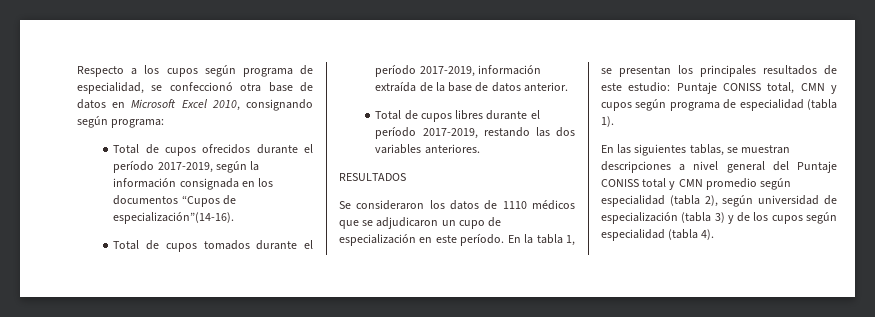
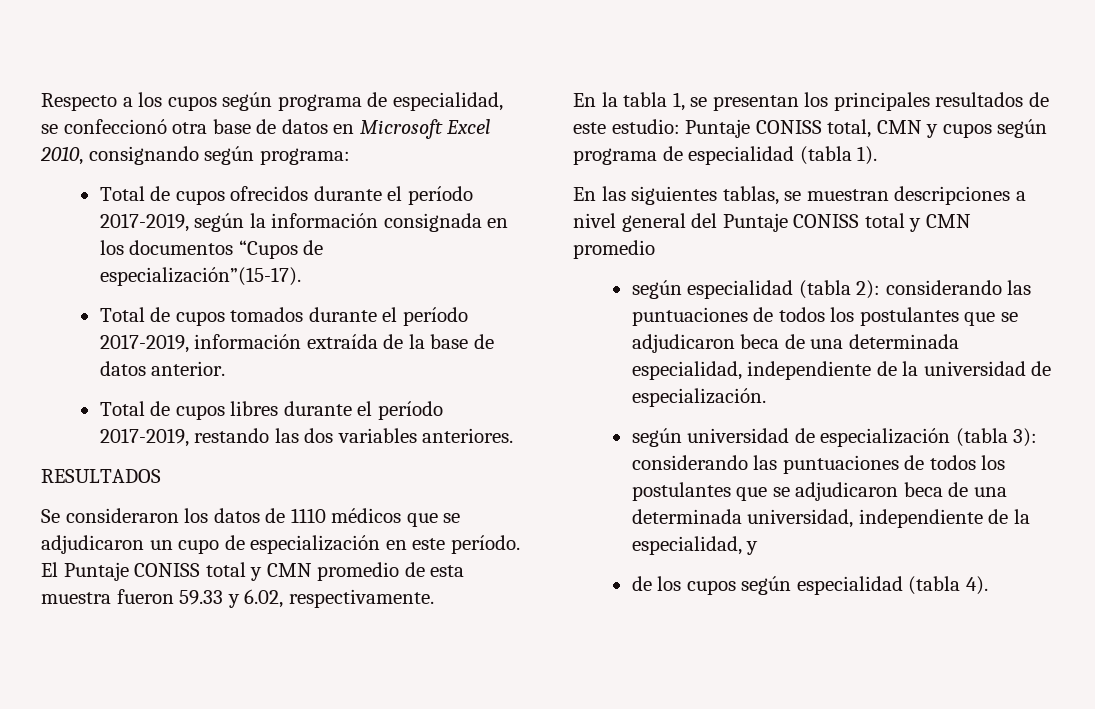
- Total de cupos ofrecidos durante el período 2017-2019, según la información consignada en los documentos “Cupos de especialización”(14-16).
+ Total de cupos ofrecidos durante el período 2017-2019, según la información consignada en los documentos “Cupos de especialización”(15-17).
- Se consideraron los datos de 1110 médicos que se adjudicaron un cupo de especialización en este período. En la tabla 1, se presentan los principales resultados de este estudio: Puntaje CONISS total, CMN y cupos según programa de especialidad (tabla 1).
+ Se consideraron los datos de 1110 médicos que se adjudicaron un cupo de especialización en este período. El Puntaje CONISS total y CMN promedio de esta muestra fueron 59.33 y 6.02, respectivamente.
+ En la tabla 1, se presentan los principales resultados de este estudio: Puntaje CONISS total, CMN y cupos según programa de especialidad (tabla 1).
- En las siguientes tablas, se muestran descripciones a nivel general del Puntaje CONISS total y CMN promedio según especialidad (tabla 2), según universidad de especialización (tabla 3) y de los cupos según especialidad (tabla 4).
+ En las siguientes tablas, se muestran descripciones a nivel general del Puntaje CONISS total y CMN promedio
+ según especialidad (tabla 2): considerando las puntuaciones de todos los postulantes que se adjudicaron beca de una determinada especialidad, independiente de la universidad de especialización.
+ según universidad de especialización (tabla 3): considerando las puntuaciones de todos los postulantes que se adjudicaron beca de una determinada universidad, independiente de la especialidad, y
+ de los cupos según especialidad (tabla 4).

